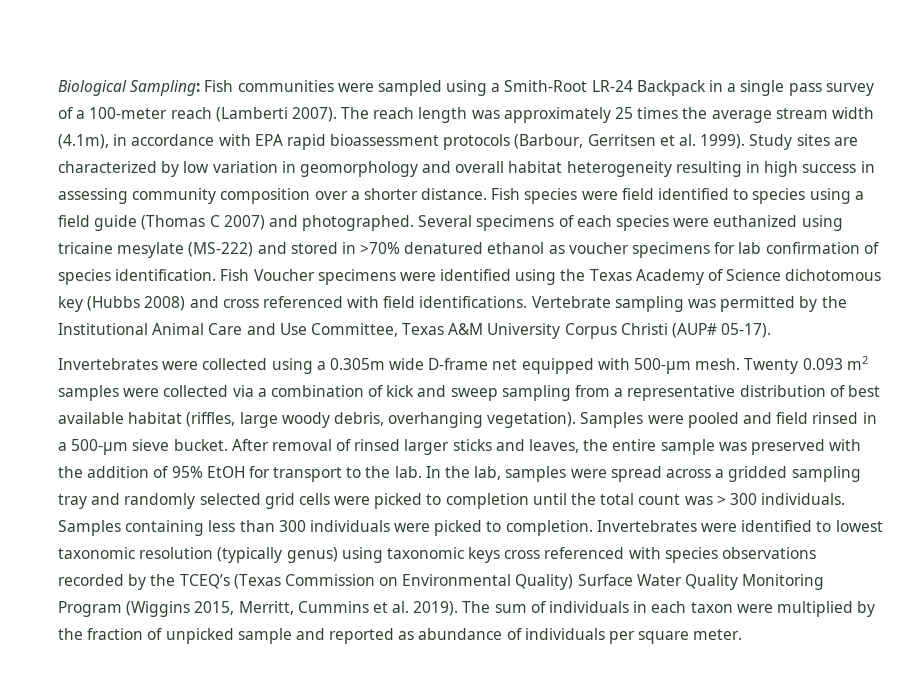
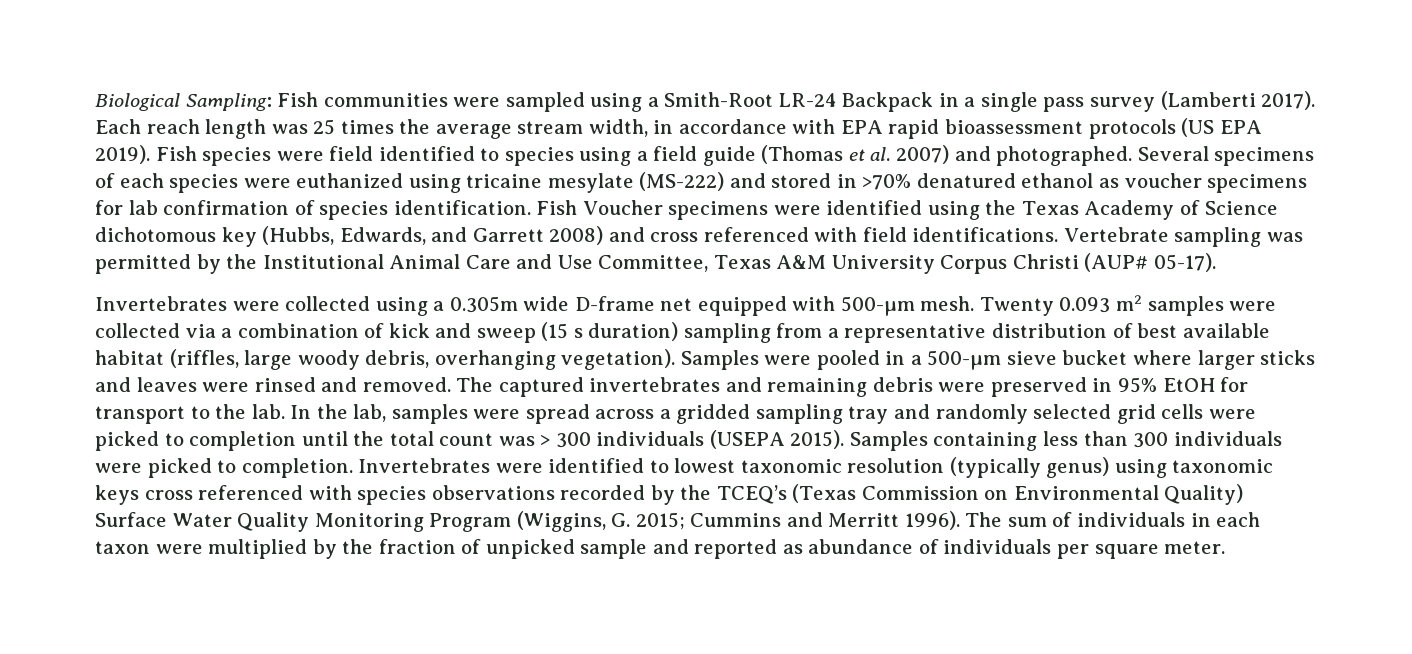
- Biological Sampling: Fish communities were sampled using a Smith-Root LR-24 Backpack in a single pass survey of a 100-meter reach (Lamberti 2007). The reach length was approximately 25 times the average stream width (4.1m), in accordance with EPA rapid bioassessment protocols (Barbour, Gerritsen et al. 1999). Study sites are characterized by low variation in geomorphology and overall habitat heterogeneity resulting in high success in assessing community composition over a shorter distance.
+ Biological Sampling: Fish communities were sampled using a Smith-Root LR-24 Backpack in a single pass survey (Lamberti 2017). Each reach length was 25 times the average stream width, in accordance with EPA rapid bioassessment protocols (US EPA 2019).
- Fish species were field identified to species using a field guide (Thomas C 2007) and photographed.
+ Fish species were field identified to species using a field guide (Thomas et al. 2007) and photographed.
- Fish Voucher specimens were identified using the Texas Academy of Science dichotomous key (Hubbs 2008) and cross referenced with field identifications.
+ Fish Voucher specimens were identified using the Texas Academy of Science dichotomous key (Hubbs, Edwards, and Garrett 2008) and cross referenced with field identifications.
- Twenty 0.093 m2 samples were collected via a combination of kick and sweep sampling from a representative distribution of best available habitat (riffles, large woody debris, overhanging vegetation).
+ Twenty 0.093 m2 samples were collected via a combination of kick and sweep (15 s duration) sampling from a representative distribution of best available habitat (riffles, large woody debris, overhanging vegetation).
- Samples were pooled and field rinsed in a 500-µm sieve bucket. After removal of rinsed larger sticks and leaves, the entire sample was preserved with the addition of 95% EtOH for transport to the lab.
+ Samples were pooled in a 500-µm sieve bucket where larger sticks and leaves were rinsed and removed. The captured invertebrates and remaining debris were preserved in 95% EtOH for transport to the lab.
- In the lab, samples were spread across a gridded sampling tray and randomly selected grid cells were picked to completion until the total count was > 300 individuals.
+ In the lab, samples were spread across a gridded sampling tray and randomly selected grid cells were picked to completion until the total count was > 300 individuals (USEPA 2015).
- Invertebrates were identified to lowest taxonomic resolution (typically genus) using taxonomic keys cross referenced with species observations recorded by the TCEQ’s (Texas Commission on Environmental Quality) Surface Water Quality Monitoring Program (Wiggins 2015, Merritt, Cummins et al. 2019).
+ Invertebrates were identified to lowest taxonomic resolution (typically genus) using taxonomic keys cross referenced with species observations recorded by the TCEQ’s (Texas Commission on Environmental Quality) Surface Water Quality Monitoring Program (Wiggins, G. 2015; Cummins and Merritt 1996).

